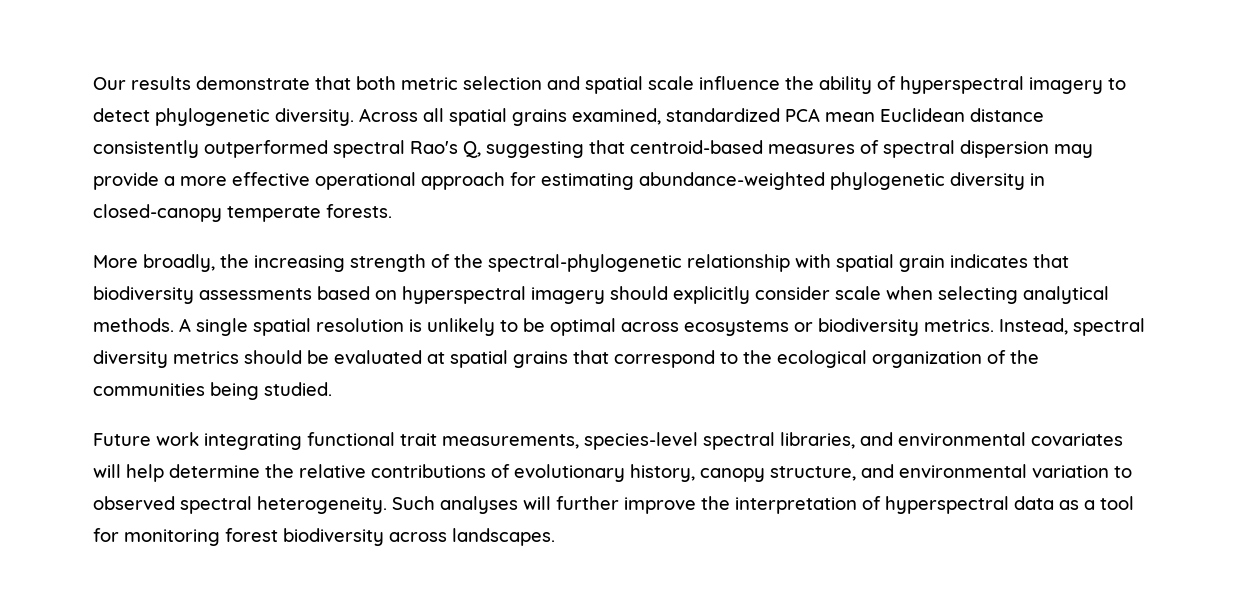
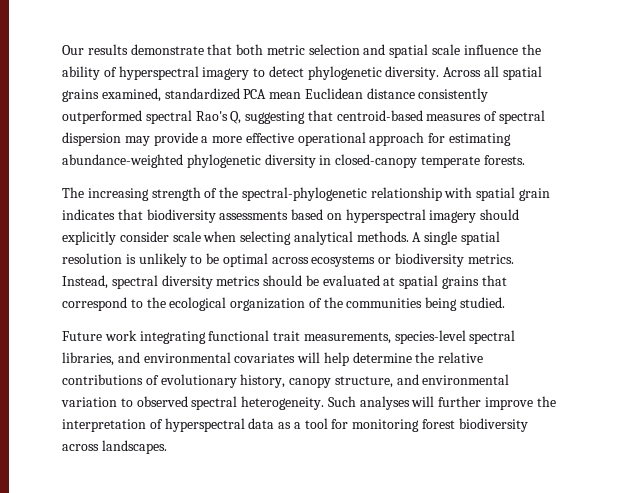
- More broadly, the increasing strength of the spectral-phylogenetic relationship with spatial grain indicates that biodiversity assessments based on hyperspectral imagery should explicitly consider scale when selecting analytical methods.
+ The increasing strength of the spectral-phylogenetic relationship with spatial grain indicates that biodiversity assessments based on hyperspectral imagery should explicitly consider scale when selecting analytical methods.

